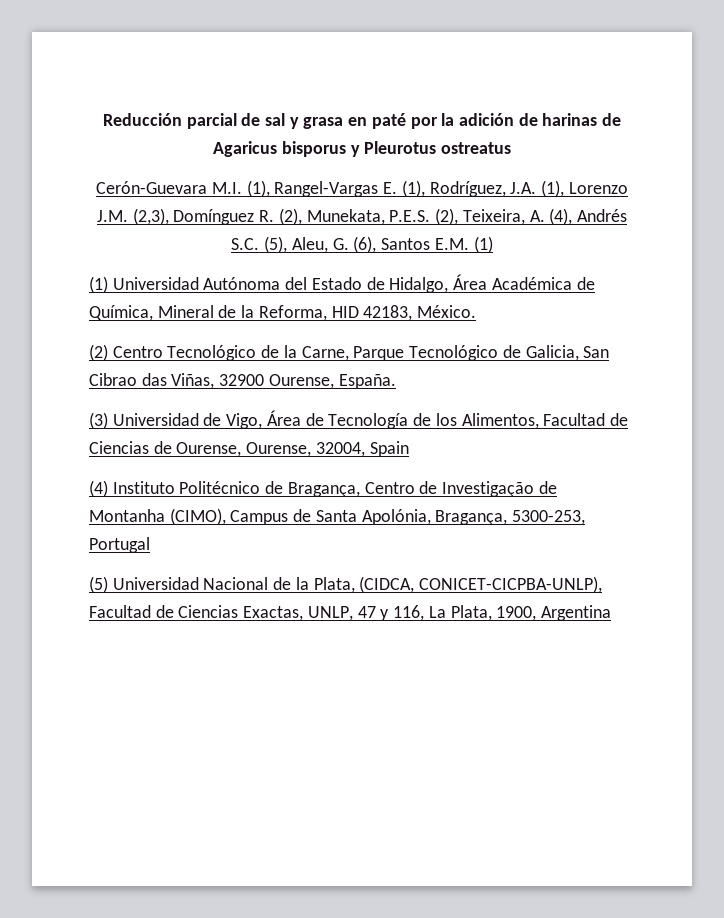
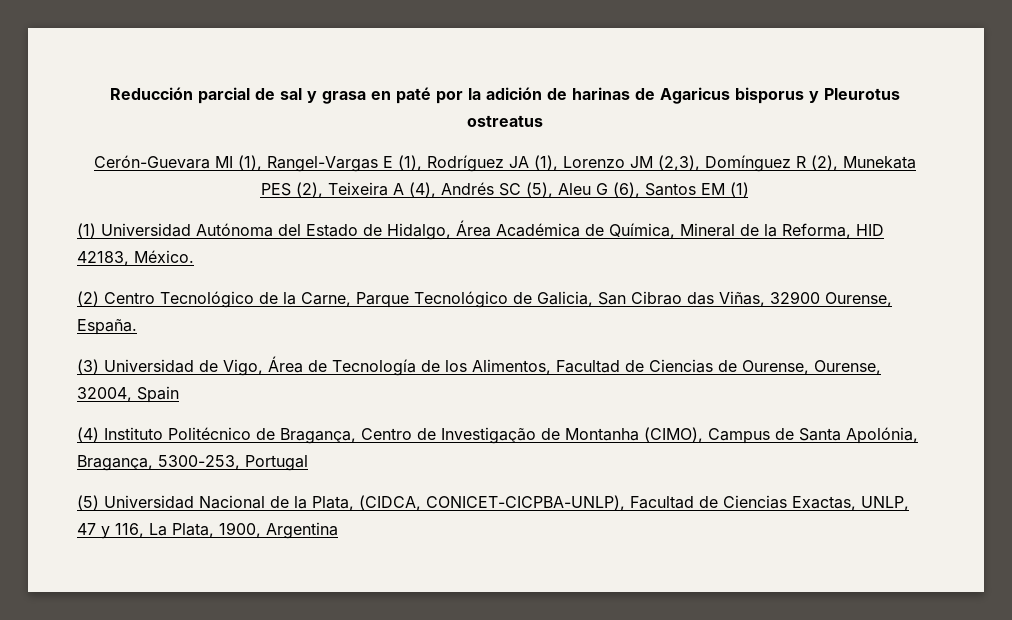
- Cerón-Guevara M.I. (1), Rangel-Vargas E. (1), Rodríguez, J.A. (1), Lorenzo J.M. (2,3), Domínguez R. (2), Munekata, P.E.S. (2), Teixeira, A. (4), Andrés S.C. (5), Aleu, G. (6), Santos E.M. (1)
+ Cerón-Guevara MI (1), Rangel-Vargas E (1), Rodríguez JA (1), Lorenzo JM (2,3), Domínguez R (2), Munekata PES (2), Teixeira A (4), Andrés SC (5), Aleu G (6), Santos EM (1)

